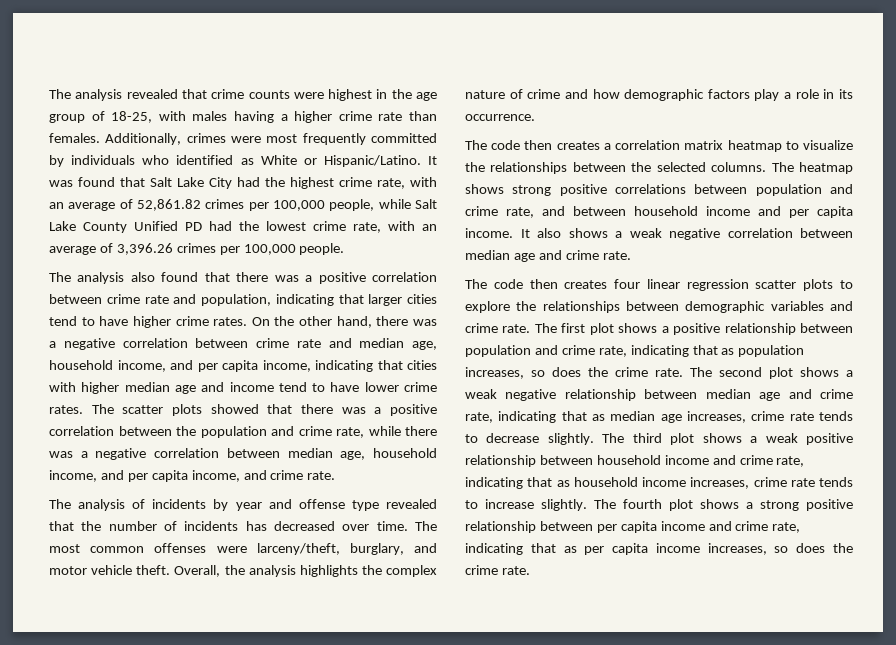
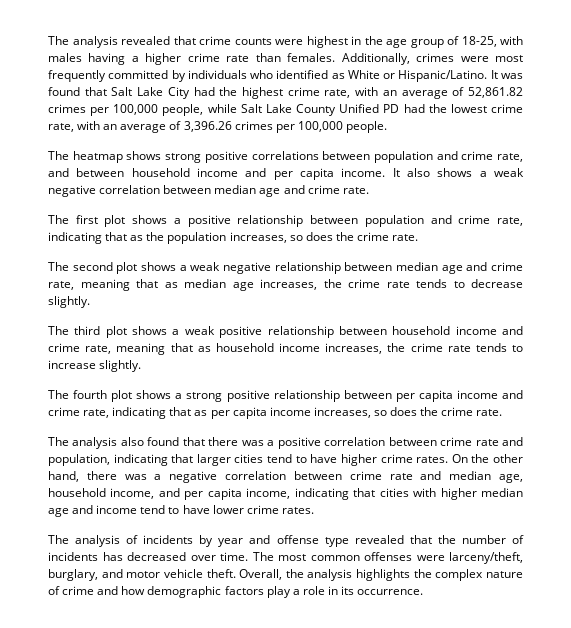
+ The heatmap shows strong positive correlations between population and crime rate, and between household income and per capita income. It also shows a weak negative correlation between median age and crime rate.
+ The first plot shows a positive relationship between population and crime rate, indicating that as the population increases, so does the crime rate.
+ The second plot shows a weak negative relationship between median age and crime rate, meaning that as median age increases, the crime rate tends to decrease slightly.
+ The third plot shows a weak positive relationship between household income and crime rate, meaning that as household income increases, the crime rate tends to increase slightly.
+ The fourth plot shows a strong positive relationship between per capita income and crime rate, indicating that as per capita income increases, so does the crime rate.
- The scatter plots showed that there was a positive correlation between the population and crime rate, while there was a negative correlation between median age, household income, and per capita income, and crime rate.
- The code then creates a correlation matrix heatmap to visualize the relationships between the selected columns. The heatmap shows strong positive correlations between population and crime rate, and between household income and per capita income. It also shows a weak negative correlation between median age and crime rate.
- The code then creates four linear regression scatter plots to explore the relationships between demographic variables and crime rate. The first plot shows a positive relationship between population and crime rate, indicating that as population increases, so does the crime rate. The second plot shows a weak negative relationship between median age and crime rate, indicating that as median age increases, crime rate tends to decrease slightly. The third plot shows a weak positive relationship between household income and crime rate, indicating that as household income increases, crime rate tends to increase slightly. The fourth plot shows a strong positive relationship between per capita income and crime rate, indicating that as per capita income increases, so does the crime rate.

